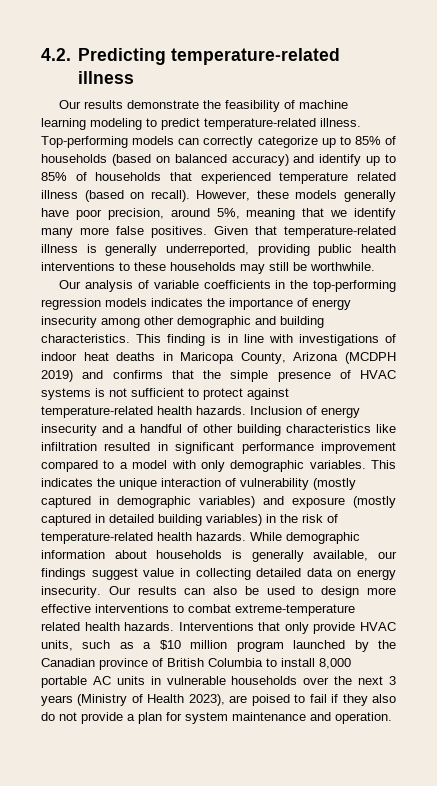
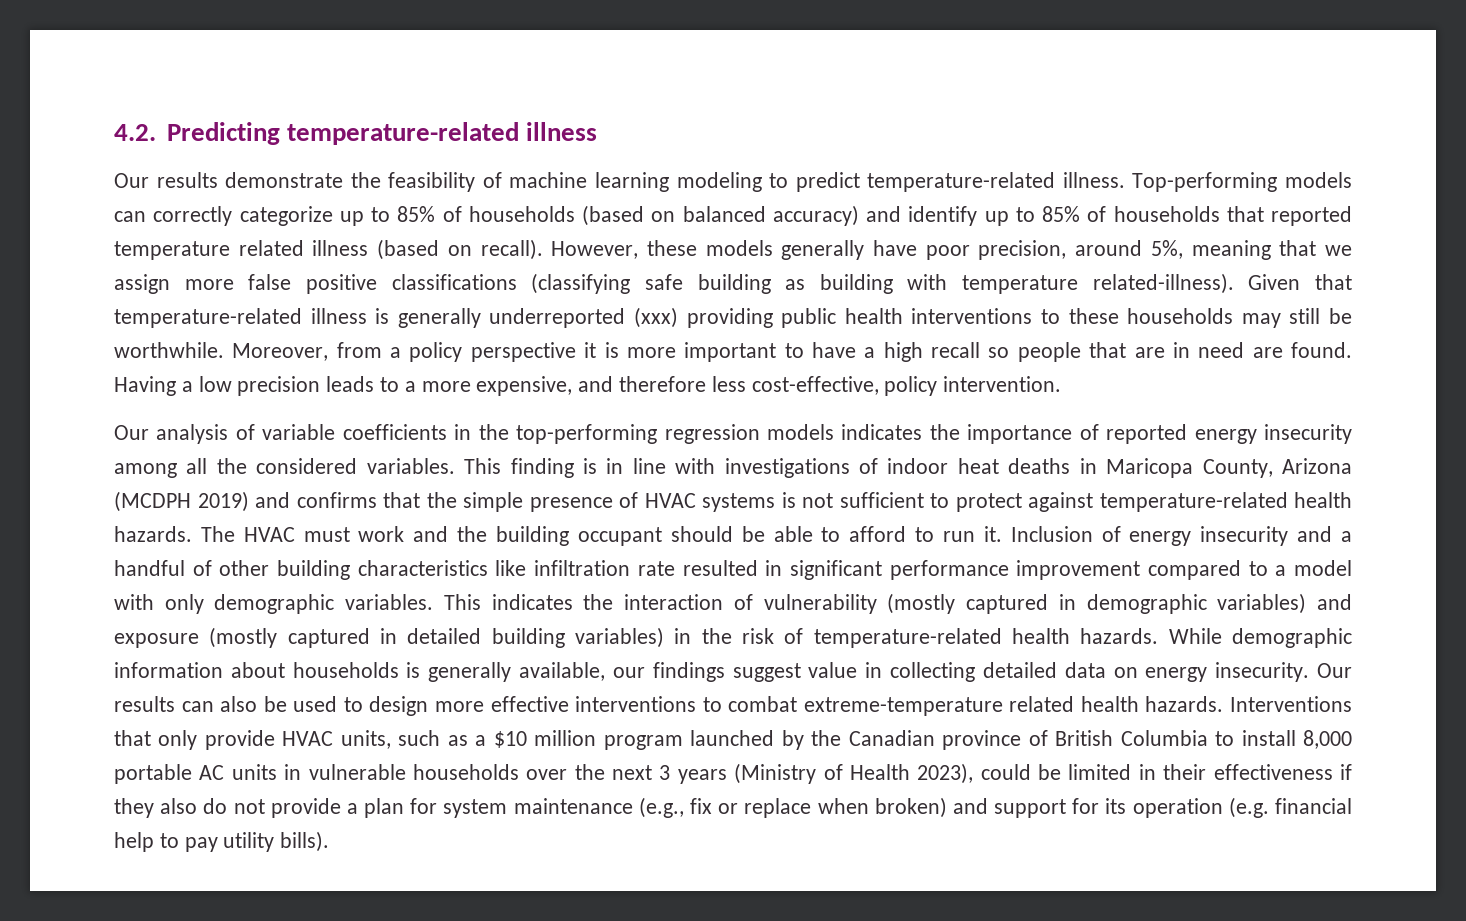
- Top-performing models can correctly categorize up to 85% of households (based on balanced accuracy) and identify up to 85% of households that experienced temperature related illness (based on recall).
+ Top-performing models can correctly categorize up to 85% of households (based on balanced accuracy) and identify up to 85% of households that reported temperature related illness (based on recall).
- However, these models generally have poor precision, around 5%, meaning that we identify many more false positives.
+ However, these models generally have poor precision, around 5%, meaning that we assign more false positive classifications (classifying safe building as building with temperature related-illness).
- Given that temperature-related illness is generally underreported, providing public health interventions to these households may still be worthwhile.
+ Given that temperature-related illness is generally underreported (xxx) providing public health interventions to these households may still be worthwhile. Moreover, from a policy perspective it is more important to have a high recall so people that are in need are found. Having a low precision leads to a more expensive, and therefore less cost-effective, policy intervention.
- Our analysis of variable coefficients in the top-performing regression models indicates the importance of energy insecurity among other demographic and building characteristics.
+ Our analysis of variable coefficients in the top-performing regression models indicates the importance of reported energy insecurity among all the considered variables.
+ The HVAC must work and the building occupant should be able to afford to run it.
- Inclusion of energy insecurity and a handful of other building characteristics like infiltration resulted in significant performance improvement compared to a model with only demographic variables.
+ Inclusion of energy insecurity and a handful of other building characteristics like infiltration rate resulted in significant performance improvement compared to a model with only demographic variables.
- This indicates the unique interaction of vulnerability (mostly captured in demographic variables) and exposure (mostly captured in detailed building variables) in the risk of temperature-related health hazards.
+ This indicates the interaction of vulnerability (mostly captured in demographic variables) and exposure (mostly captured in detailed building variables) in the risk of temperature-related health hazards.
- Interventions that only provide HVAC units, such as a $10 million program launched by the Canadian province of British Columbia to install 8,000 portable AC units in vulnerable households over the next 3 years (Ministry of Health 2023), are poised to fail if they also do not provide a plan for system maintenance and operation.
+ Interventions that only provide HVAC units, such as a $10 million program launched by the Canadian province of British Columbia to install 8,000 portable AC units in vulnerable households over the next 3 years (Ministry of Health 2023), could be limited in their effectiveness if they also do not provide a plan for system maintenance (e.g., fix or replace when broken) and support for its operation (e.g. financial help to pay utility bills).

